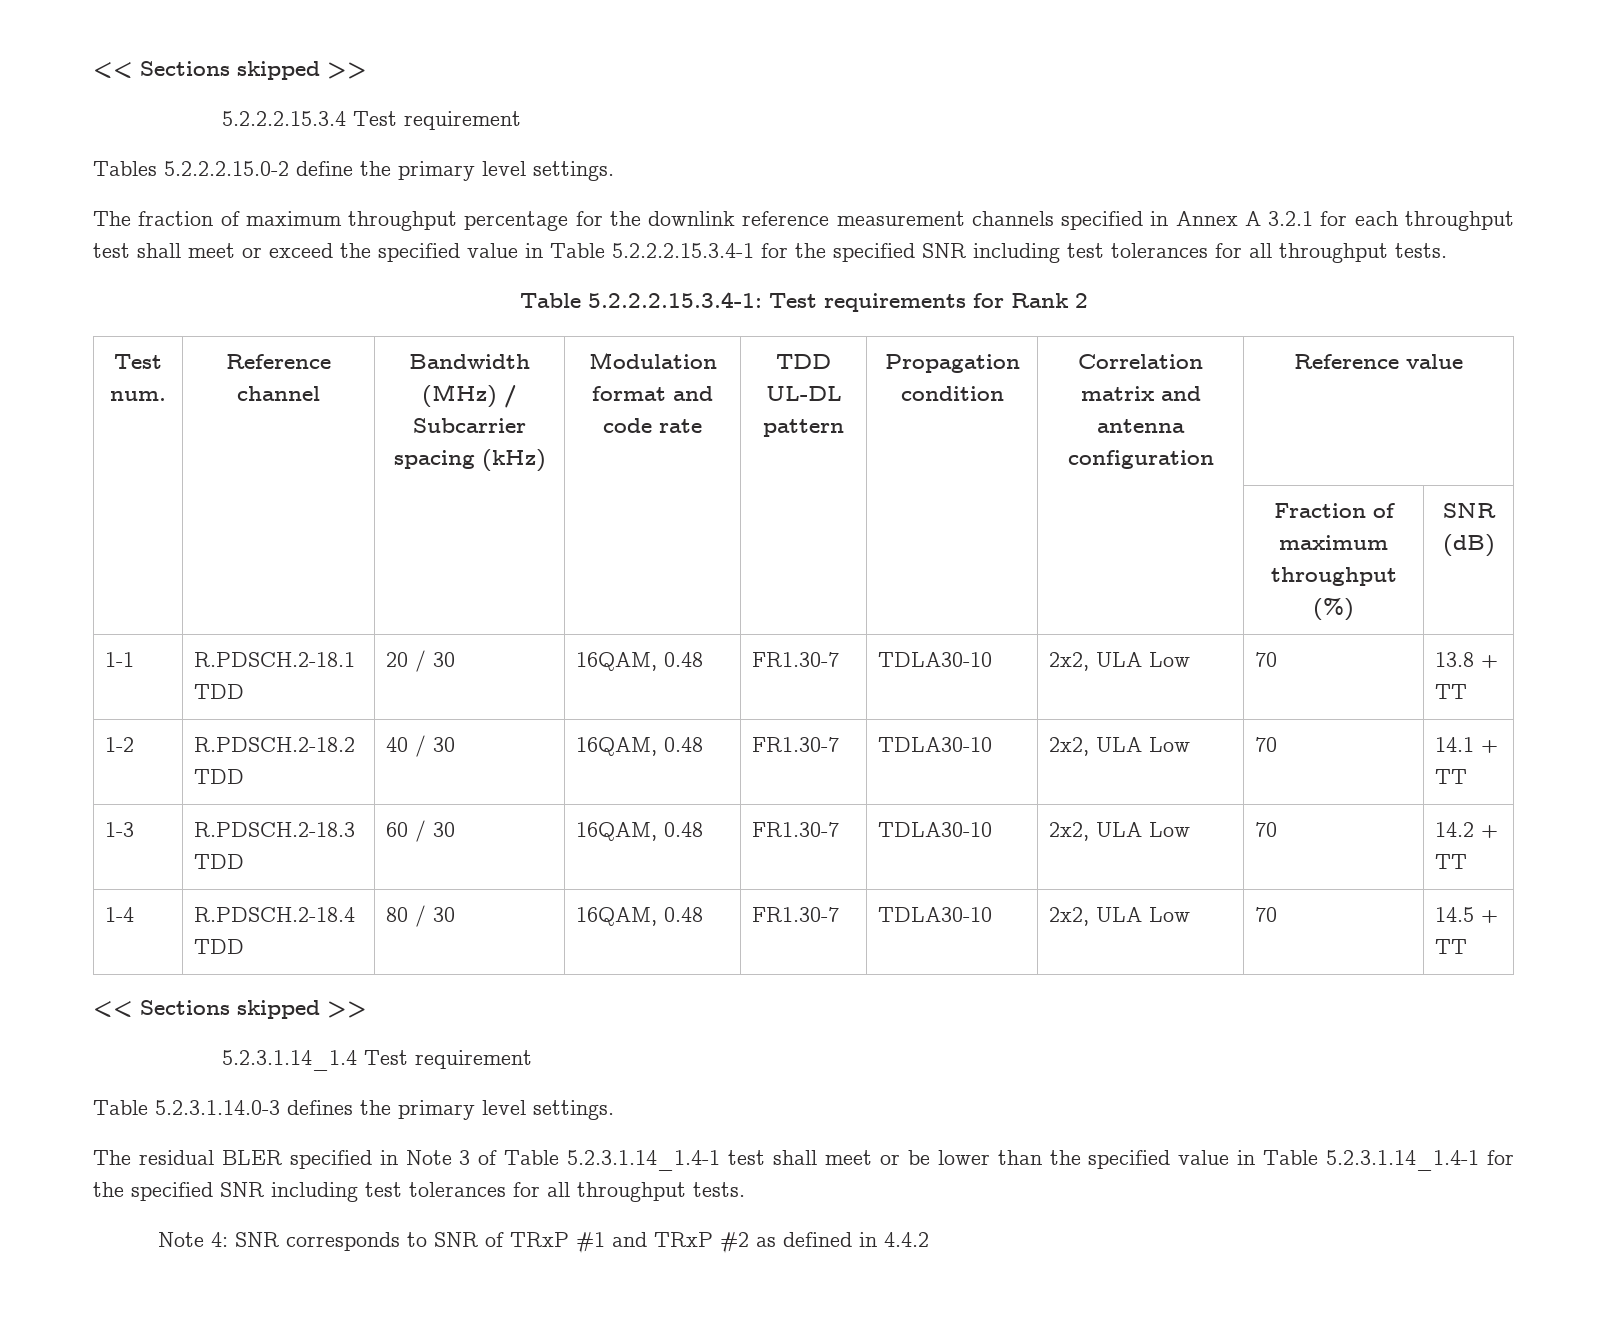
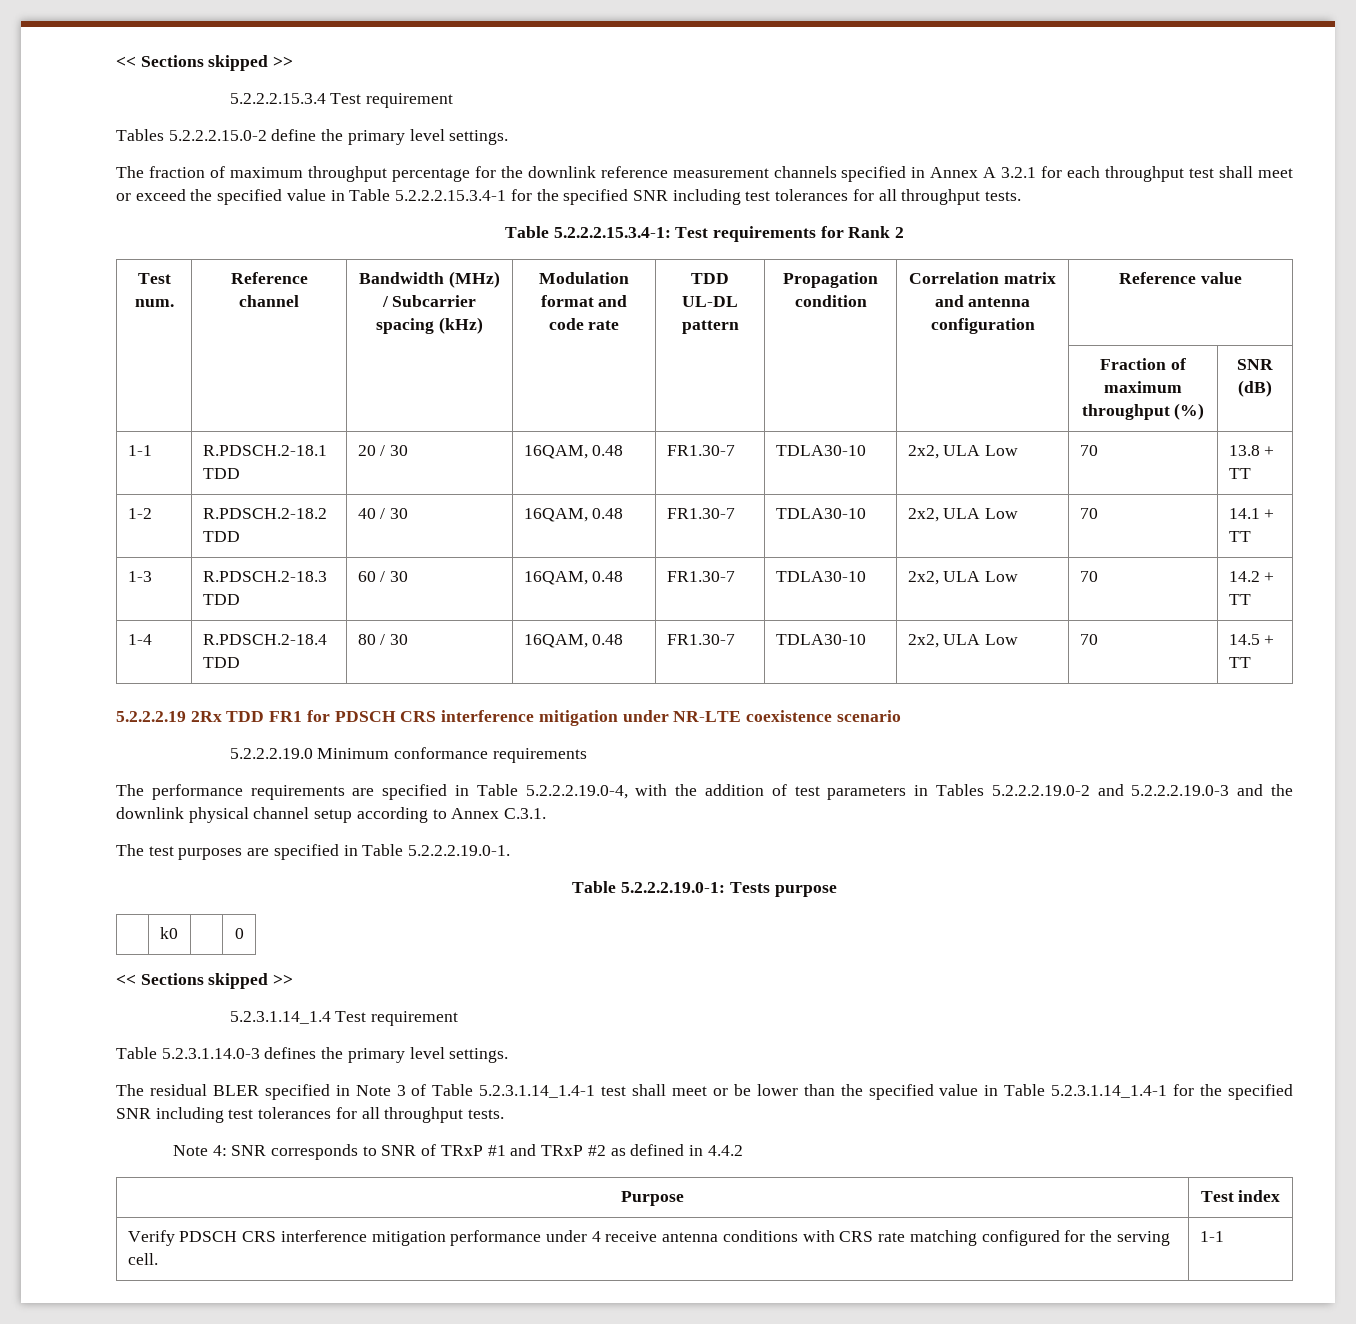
+ 5.2.2.2.19 2Rx TDD FR1 for PDSCH CRS interference mitigation under NR-LTE coexistence scenario
+ 5.2.2.2.19.0 Minimum conformance requirements
+ The performance requirements are specified in Table 5.2.2.2.19.0-4, with the addition of test parameters in Tables 5.2.2.2.19.0-2 and 5.2.2.2.19.0-3 and the downlink physical channel setup according to Annex C.3.1.
+ The test purposes are specified in Table 5.2.2.2.19.0-1.
+ Table 5.2.2.2.19.0-1: Tests purpose
+ | k0 | | 0
+ Purpose | Test index
+ Verify PDSCH CRS interference mitigation performance under 4 receive antenna conditions with CRS rate matching configured for the serving cell. | 1-1

